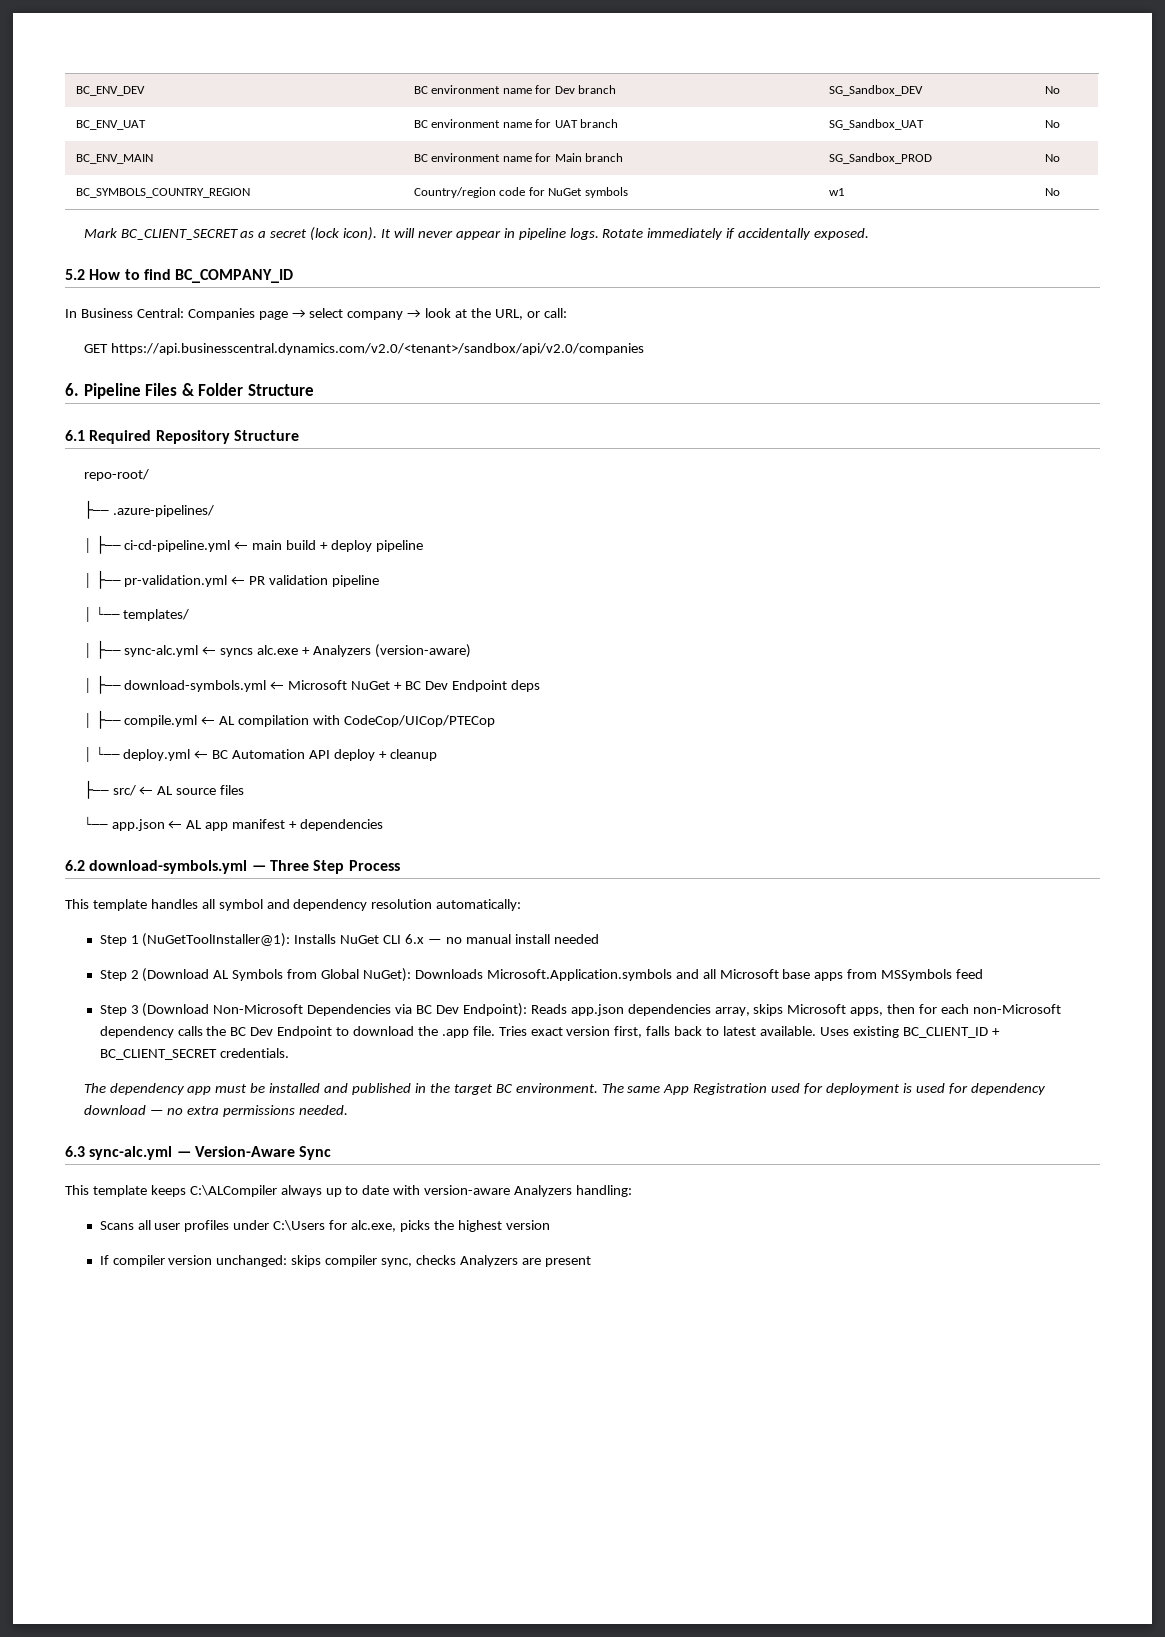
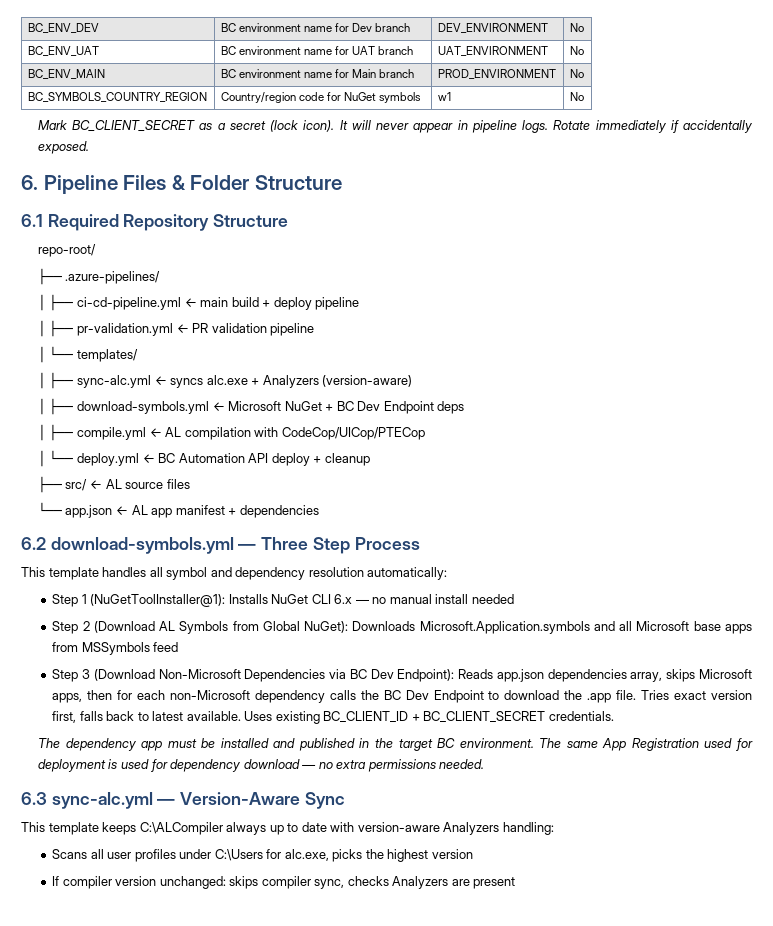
- BC_ENV_DEV | BC environment name for Dev branch | SG_Sandbox_DEV | No
+ BC_ENV_DEV | BC environment name for Dev branch | DEV_ENVIRONMENT | No
- BC_ENV_UAT | BC environment name for UAT branch | SG_Sandbox_UAT | No
+ BC_ENV_UAT | BC environment name for UAT branch | UAT_ENVIRONMENT | No
- BC_ENV_MAIN | BC environment name for Main branch | SG_Sandbox_PROD | No
+ BC_ENV_MAIN | BC environment name for Main branch | PROD_ENVIRONMENT | No
- 5.2 How to find BC_COMPANY_ID
- In Business Central: Companies page → select company → look at the URL, or call:
- GET https://api.businesscentral.dynamics.com/v2.0/<tenant>/sandbox/api/v2.0/companies

